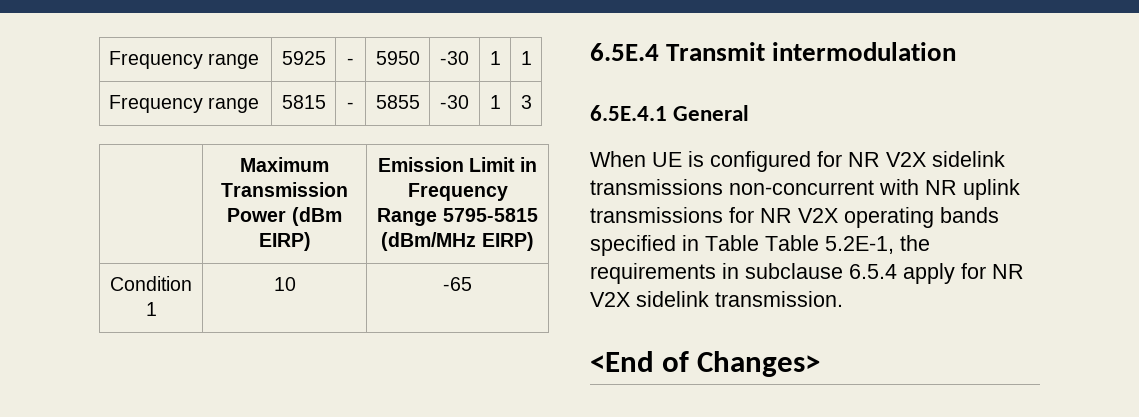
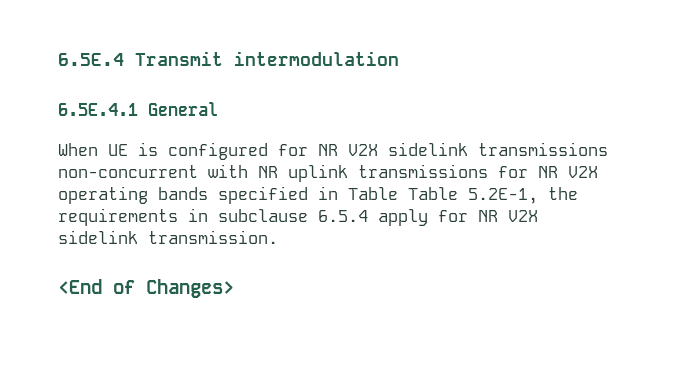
- Frequency range | 5925 | - | 5950 | -30 | 1 | 1
- Frequency range | 5815 | - | 5855 | -30 | 1 | 3
- | Maximum Transmission Power (dBm EIRP) | Emission Limit in Frequency Range 5795-5815 (dBm/MHz EIRP)
- Condition 1 | 10 | -65

